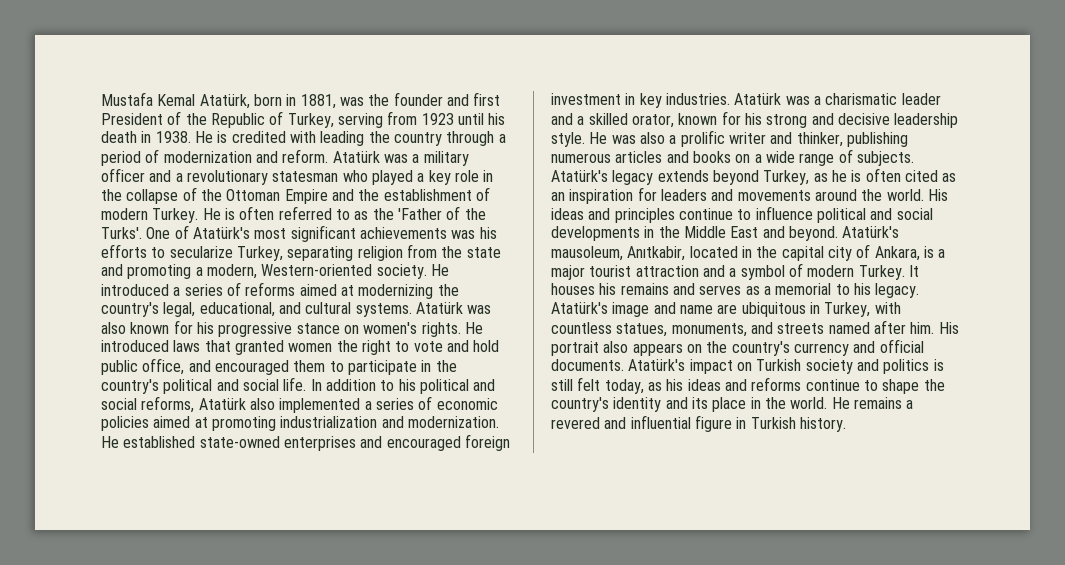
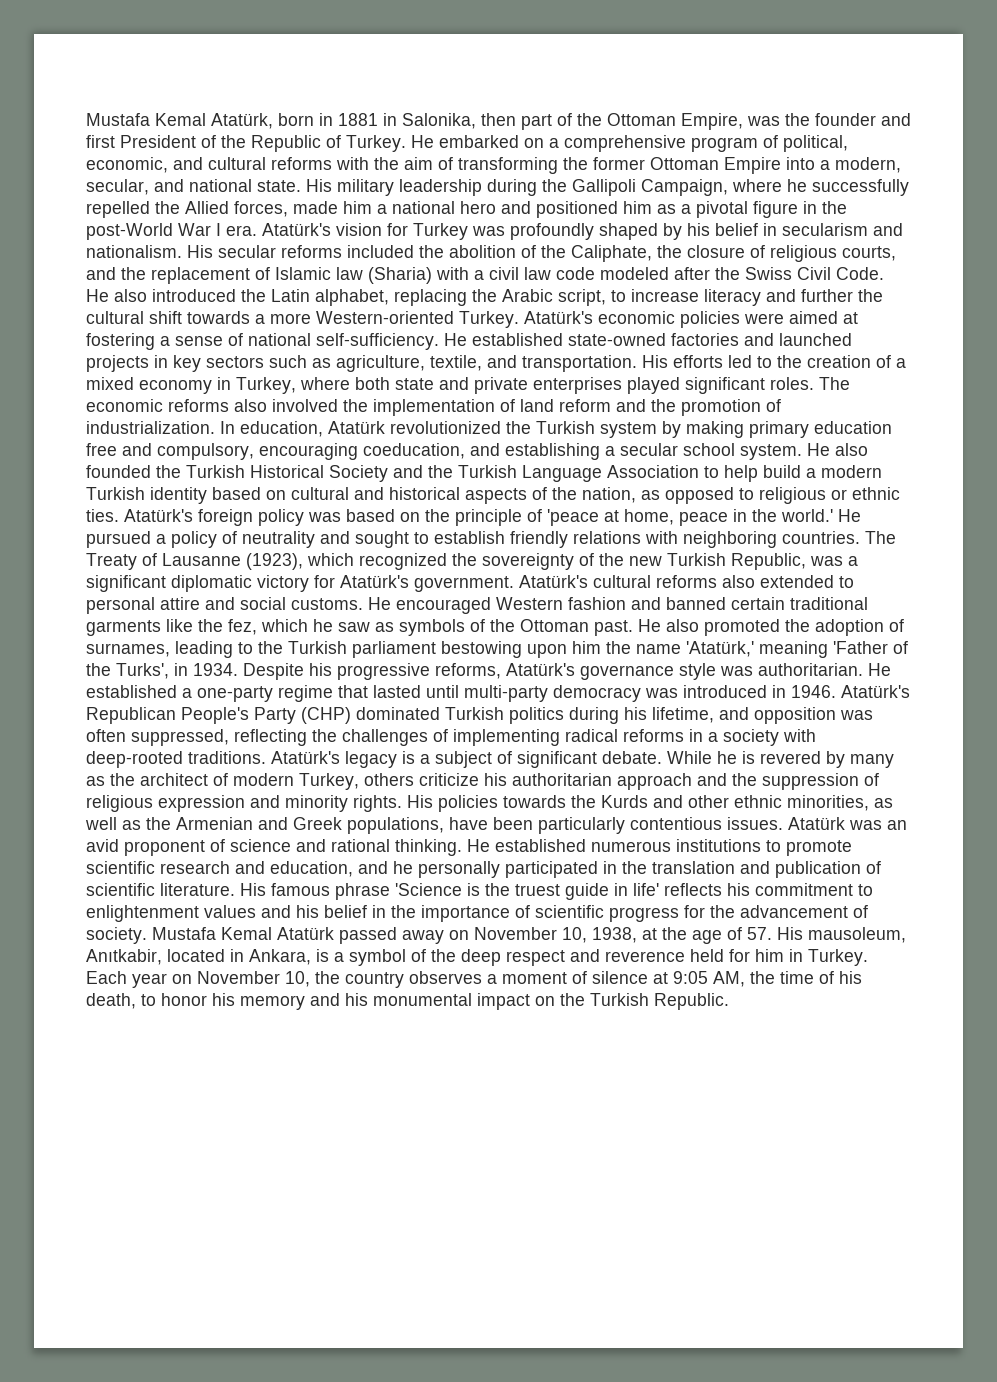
- Mustafa Kemal Atatürk, born in 1881, was the founder and first President of the Republic of Turkey, serving from 1923 until his death in 1938. He is credited with leading the country through a period of modernization and reform. Atatürk was a military officer and a revolutionary statesman who played a key role in the collapse of the Ottoman Empire and the establishment of modern Turkey. He is often referred to as the 'Father of the Turks'. One of Atatürk's most significant achievements was his efforts to secularize Turkey, separating religion from the state and promoting a modern, Western-oriented society. He introduced a series of reforms aimed at modernizing the country's legal, educational, and cultural systems. Atatürk was also known for his progressive stance on women's rights. He introduced laws that granted women the right to vote and hold public office, and encouraged them to participate in the country's political and social life. In addition to his political and social reforms, Atatürk also implemented a series of economic policies aimed at promoting industrialization and modernization. He established state-owned enterprises and encouraged foreign investment in key industries. Atatürk was a charismatic leader and a skilled orator, known for his strong and decisive leadership style. He was also a prolific writer and thinker, publishing numerous articles and books on a wide range of subjects. Atatürk's legacy extends beyond Turkey, as he is often cited as an inspiration for leaders and movements around the world. His ideas and principles continue to influence political and social developments in the Middle East and beyond. Atatürk's mausoleum, Anıtkabir, located in the capital city of Ankara, is a major tourist attraction and a symbol of modern Turkey. It houses his remains and serves as a memorial to his legacy. Atatürk's image and name are ubiquitous in Turkey, with countless statues, monuments, and streets named after him. His portrait also appears on the country's currency and official documents. Atatürk's impact on Turkish society and politics is still felt today, as his ideas and reforms continue to shape the country's identity and its place in the world. He remains a revered and influential figure in Turkish history.
+ Mustafa Kemal Atatürk, born in 1881 in Salonika, then part of the Ottoman Empire, was the founder and first President of the Republic of Turkey. He embarked on a comprehensive program of political, economic, and cultural reforms with the aim of transforming the former Ottoman Empire into a modern, secular, and national state. His military leadership during the Gallipoli Campaign, where he successfully repelled the Allied forces, made him a national hero and positioned him as a pivotal figure in the post-World War I era. Atatürk's vision for Turkey was profoundly shaped by his belief in secularism and nationalism. His secular reforms included the abolition of the Caliphate, the closure of religious courts, and the replacement of Islamic law (Sharia) with a civil law code modeled after the Swiss Civil Code. He also introduced the Latin alphabet, replacing the Arabic script, to increase literacy and further the cultural shift towards a more Western-oriented Turkey. Atatürk's economic policies were aimed at fostering a sense of national self-sufficiency. He established state-owned factories and launched projects in key sectors such as agriculture, textile, and transportation. His efforts led to the creation of a mixed economy in Turkey, where both state and private enterprises played significant roles. The economic reforms also involved the implementation of land reform and the promotion of industrialization. In education, Atatürk revolutionized the Turkish system by making primary education free and compulsory, encouraging coeducation, and establishing a secular school system. He also founded the Turkish Historical Society and the Turkish Language Association to help build a modern Turkish identity based on cultural and historical aspects of the nation, as opposed to religious or ethnic ties. Atatürk's foreign policy was based on the principle of 'peace at home, peace in the world.' He pursued a policy of neutrality and sought to establish friendly relations with neighboring countries. The Treaty of Lausanne (1923), which recognized the sovereignty of the new Turkish Republic, was a significant diplomatic victory for Atatürk's government. Atatürk's cultural reforms also extended to personal attire and social customs. He encouraged Western fashion and banned certain traditional garments like the fez, which he saw as symbols of the Ottoman past. He also promoted the adoption of surnames, leading to the Turkish parliament bestowing upon him the name 'Atatürk,' meaning 'Father of the Turks', in 1934. Despite his progressive reforms, Atatürk's governance style was authoritarian. He established a one-party regime that lasted until multi-party democracy was introduced in 1946. Atatürk's Republican People's Party (CHP) dominated Turkish politics during his lifetime, and opposition was often suppressed, reflecting the challenges of implementing radical reforms in a society with deep-rooted traditions. Atatürk's legacy is a subject of significant debate. While he is revered by many as the architect of modern Turkey, others criticize his authoritarian approach and the suppression of religious expression and minority rights. His policies towards the Kurds and other ethnic minorities, as well as the Armenian and Greek populations, have been particularly contentious issues. Atatürk was an avid proponent of science and rational thinking. He established numerous institutions to promote scientific research and education, and he personally participated in the translation and publication of scientific literature. His famous phrase 'Science is the truest guide in life' reflects his commitment to enlightenment values and his belief in the importance of scientific progress for the advancement of society. Mustafa Kemal Atatürk passed away on November 10, 1938, at the age of 57. His mausoleum, Anıtkabir, located in Ankara, is a symbol of the deep respect and reverence held for him in Turkey. Each year on November 10, the country observes a moment of silence at 9:05 AM, the time of his death, to honor his memory and his monumental impact on the Turkish Republic.

